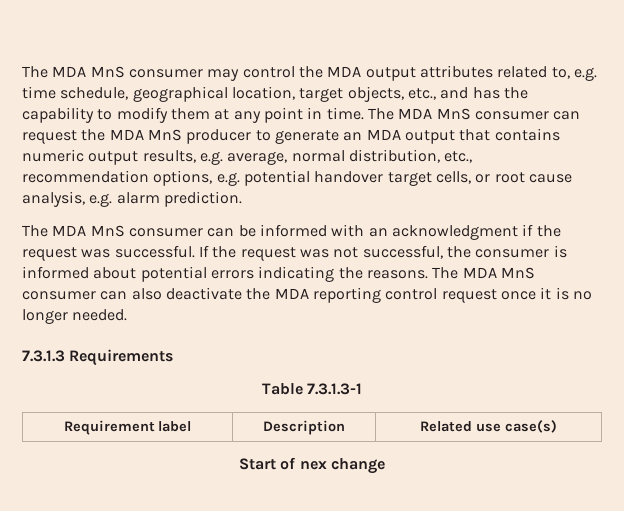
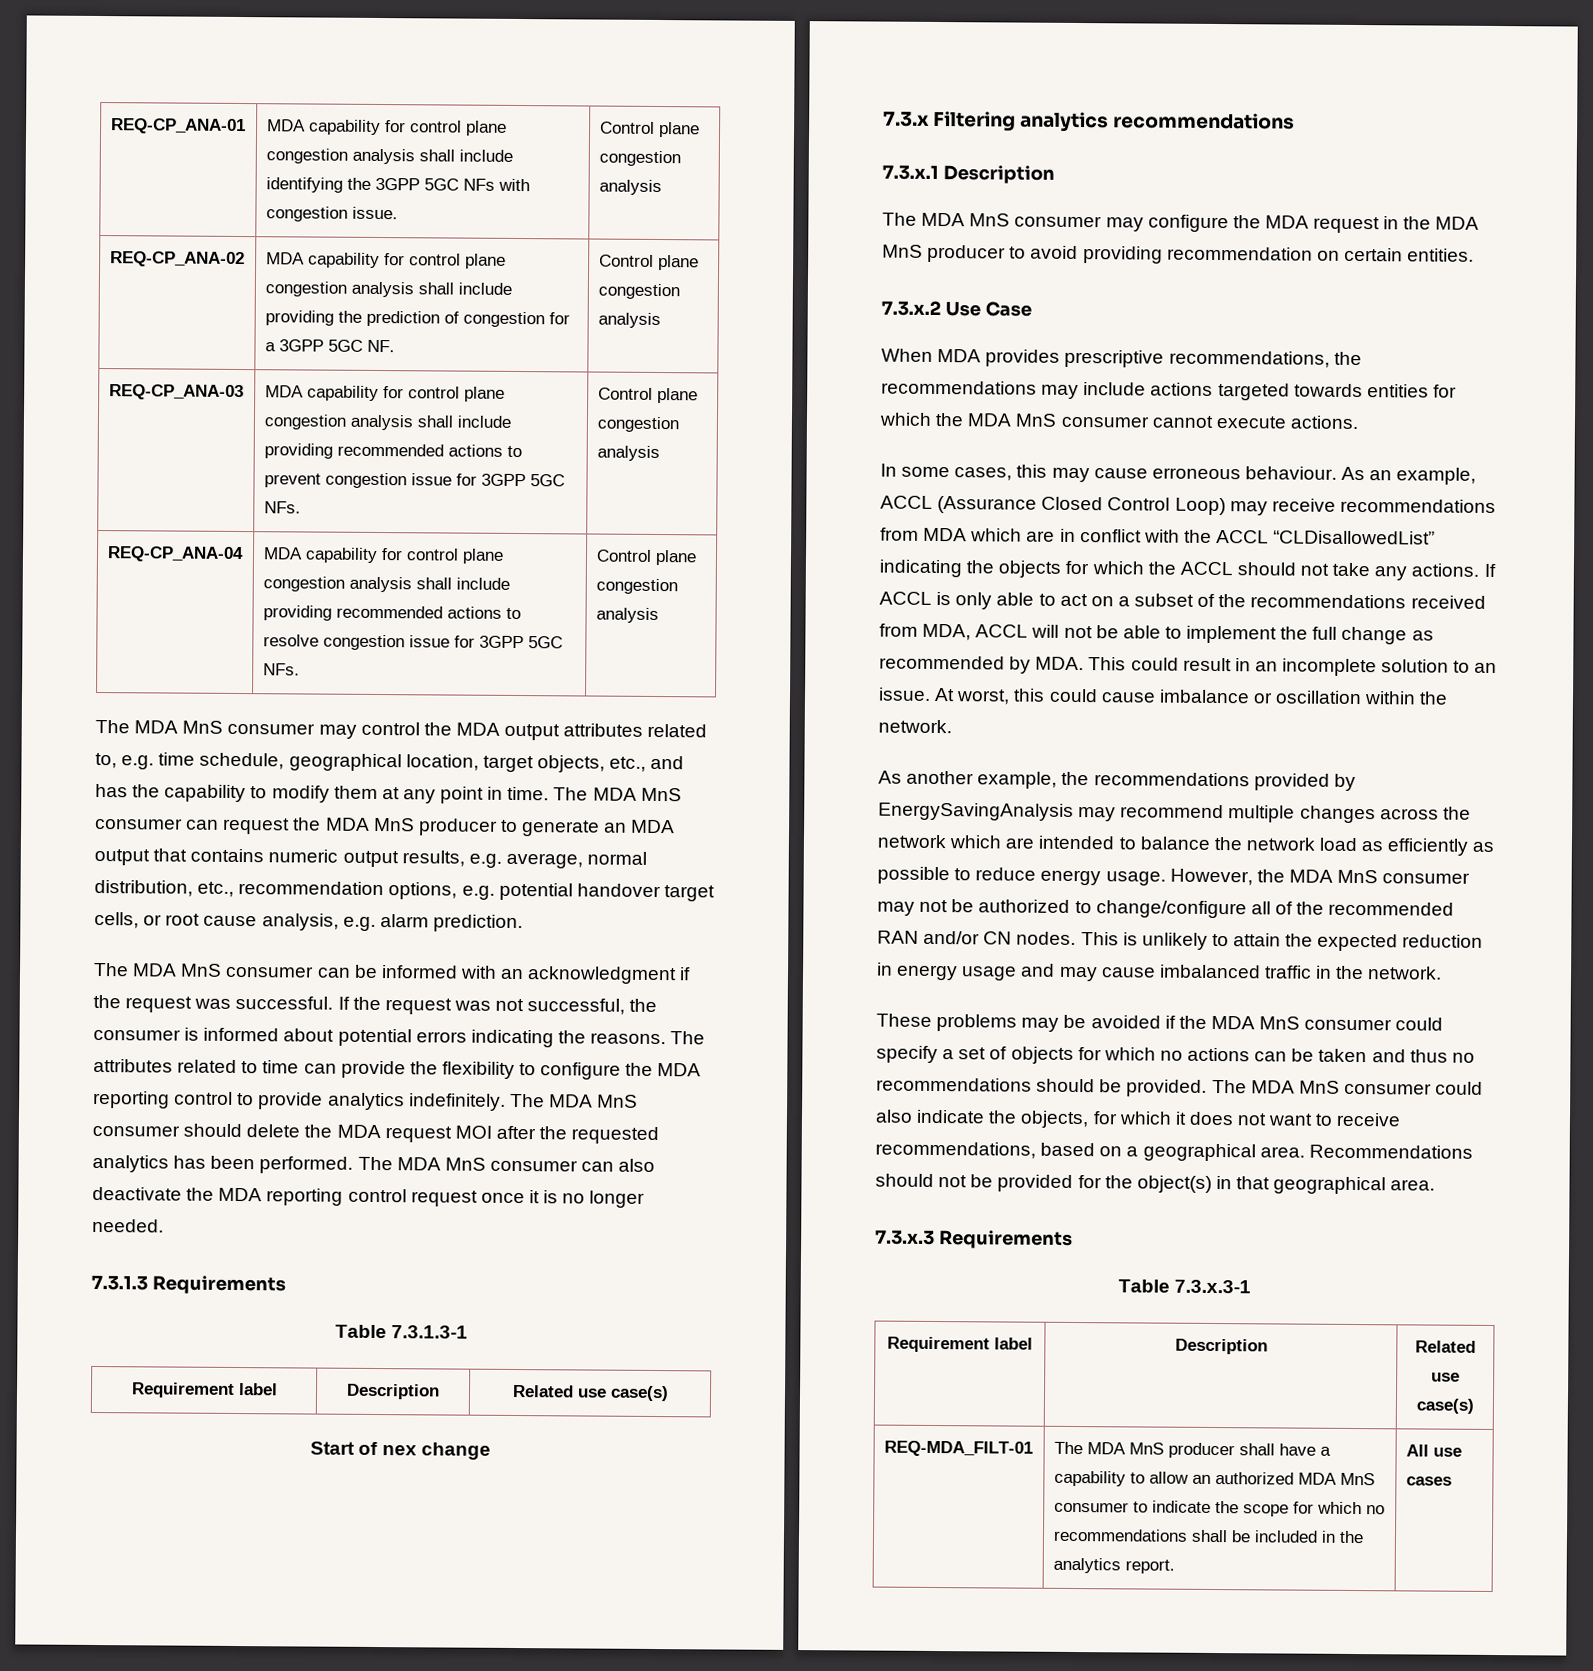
+ REQ-CP_ANA-01 | MDA capability for control plane congestion analysis shall include identifying the 3GPP 5GC NFs with congestion issue. | Control plane congestion analysis
+ REQ-CP_ANA-02 | MDA capability for control plane congestion analysis shall include providing the prediction of congestion for a 3GPP 5GC NF. | Control plane congestion analysis
+ REQ-CP_ANA-03 | MDA capability for control plane congestion analysis shall include providing recommended actions to prevent congestion issue for 3GPP 5GC NFs. | Control plane congestion analysis
+ REQ-CP_ANA-04 | MDA capability for control plane congestion analysis shall include providing recommended actions to resolve congestion issue for 3GPP 5GC NFs. | Control plane congestion analysis
- The MDA MnS consumer can also deactivate the MDA reporting control request once it is no longer needed.
+ The attributes related to time can provide the flexibility to configure the MDA reporting control to provide analytics indefinitely. The MDA MnS consumer should delete the MDA request MOI after the requested analytics has been performed. The MDA MnS consumer can also deactivate the MDA reporting control request once it is no longer needed.
+ 7.3.x Filtering analytics recommendations
+ 7.3.x.1 Description
+ The MDA MnS consumer may configure the MDA request in the MDA MnS producer to avoid providing recommendation on certain entities.
+ 7.3.x.2 Use Case
+ When MDA provides prescriptive recommendations, the recommendations may include actions targeted towards entities for which the MDA MnS consumer cannot execute actions.
+ In some cases, this may cause erroneous behaviour. As an example, ACCL (Assurance Closed Control Loop) may receive recommendations from MDA which are in conflict with the ACCL “CLDisallowedList” indicating the objects for which the ACCL should not take any actions. If ACCL is only able to act on a subset of the recommendations received from MDA, ACCL will not be able to implement the full change as recommended by MDA. This could result in an incomplete solution to an issue. At worst, this could cause imbalance or oscillation within the network.
+ As another example, the recommendations provided by EnergySavingAnalysis may recommend multiple changes across the network which are intended to balance the network load as efficiently as possible to reduce energy usage. However, the MDA MnS consumer may not be authorized to change/configure all of the recommended RAN and/or CN nodes. This is unlikely to attain the expected reduction in energy usage and may cause imbalanced traffic in the network.
+ These problems may be avoided if the MDA MnS consumer could specify a set of objects for which no actions can be taken and thus no recommendations should be provided. The MDA MnS consumer could also indicate the objects, for which it does not want to receive recommendations, based on a geographical area. Recommendations should not be provided for the object(s) in that geographical area.
+ 7.3.x.3 Requirements
+ Table 7.3.x.3-1
+ Requirement label | Description | Related use case(s)
+ REQ-MDA_FILT-01 | The MDA MnS producer shall have a capability to allow an authorized MDA MnS consumer to indicate the scope for which no recommendations shall be included in the analytics report. | All use cases

